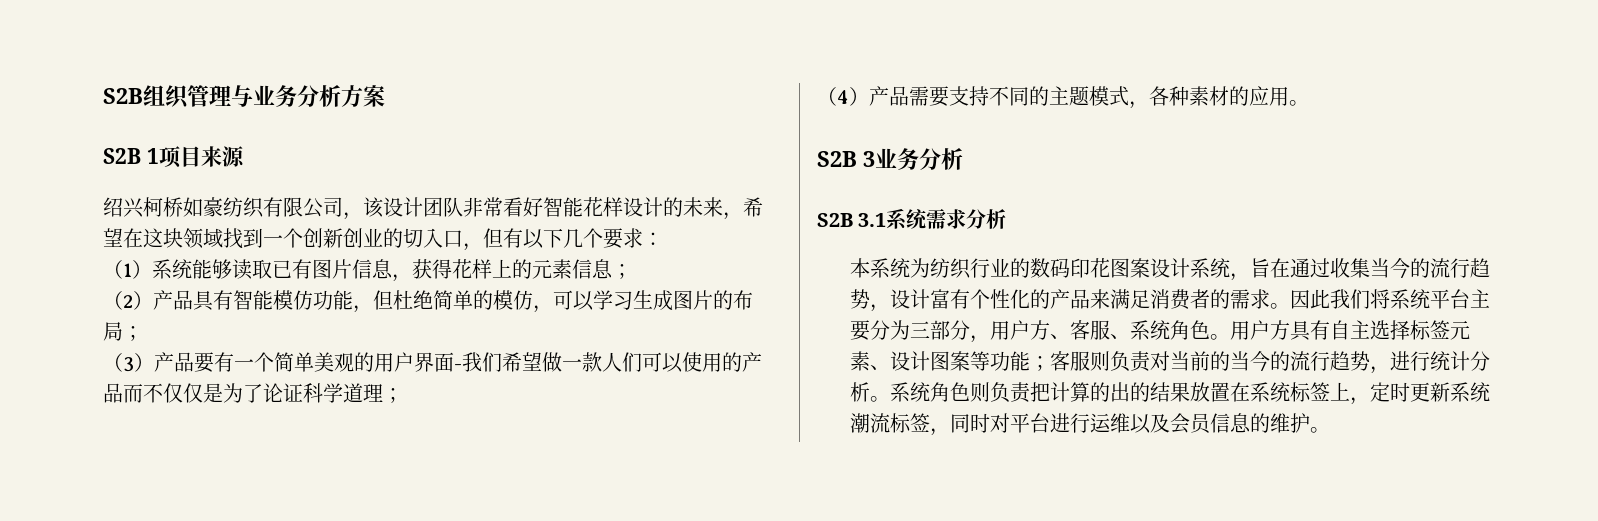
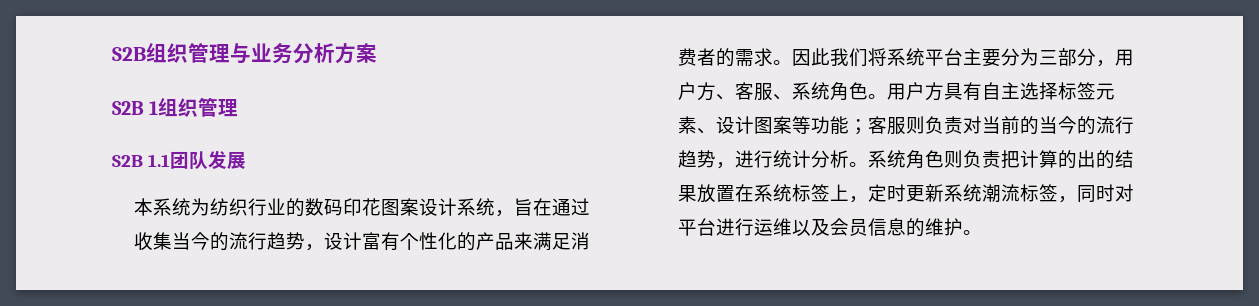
- S2B 1项目来源
- 绍兴柯桥如豪纺织有限公司，该设计团队非常看好智能花样设计的未来，希望在这块领域找到一个创新创业的切入口，但有以下几个要求：
- （1）系统能够读取已有图片信息，获得花样上的元素信息；
- （2）产品具有智能模仿功能，但杜绝简单的模仿，可以学习生成图片的布局；
- （3）产品要有一个简单美观的用户界面-我们希望做一款人们可以使用的产品而不仅仅是为了论证科学道理；
- （4）产品需要支持不同的主题模式，各种素材的应用。
- S2B 3业务分析
- S2B 3.1系统需求分析
+ S2B 1组织管理
+ S2B 1.1团队发展

